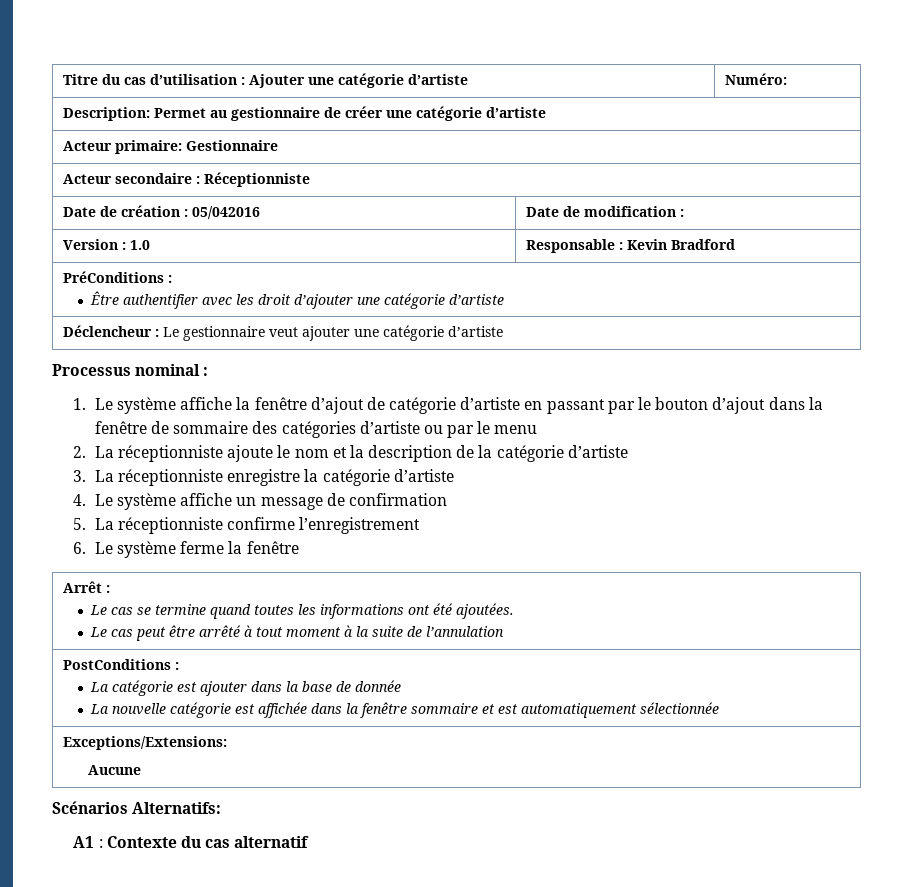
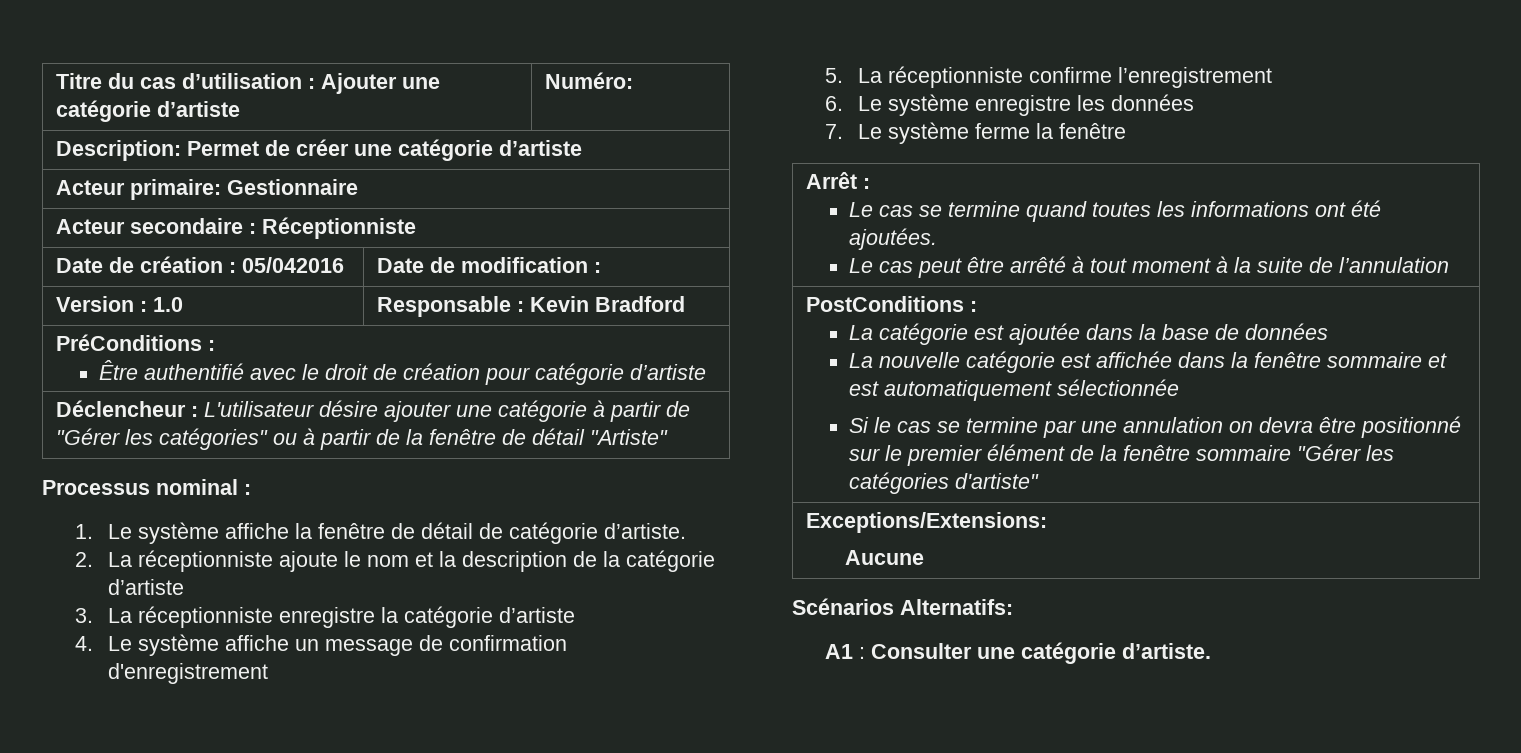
- Description: Permet au gestionnaire de créer une catégorie d’artiste
+ Description: Permet de créer une catégorie d’artiste
  PréConditions :
- Être authentifier avec les droit d’ajouter une catégorie d’artiste
- Déclencheur : Le gestionnaire veut ajouter une catégorie d’artiste
+ Être authentifié avec le droit de création pour catégorie d’artiste
+ Déclencheur : L'utilisateur désire ajouter une catégorie à partir de "Gérer les catégories" ou à partir de la fenêtre de détail "Artiste"
- 1. Le système affiche la fenêtre d’ajout de catégorie d’artiste en passant par le bouton d’ajout dans la fenêtre de sommaire des catégories d’artiste ou par le menu
+ 1. Le système affiche la fenêtre de détail de catégorie d’artiste.
- 4. Le système affiche un message de confirmation
+ 4. Le système affiche un message de confirmation d'enregistrement
- 6. Le système ferme la fenêtre
+ 6. Le système enregistre les données
+ 7. Le système ferme la fenêtre
- La catégorie est ajouter dans la base de donnée
+ La catégorie est ajoutée dans la base de données
+ Si le cas se termine par une annulation on devra être positionné sur le premier élément de la fenêtre sommaire "Gérer les catégories d'artiste"
- A1 : Contexte du cas alternatif
+ A1 : Consulter une catégorie d’artiste.

